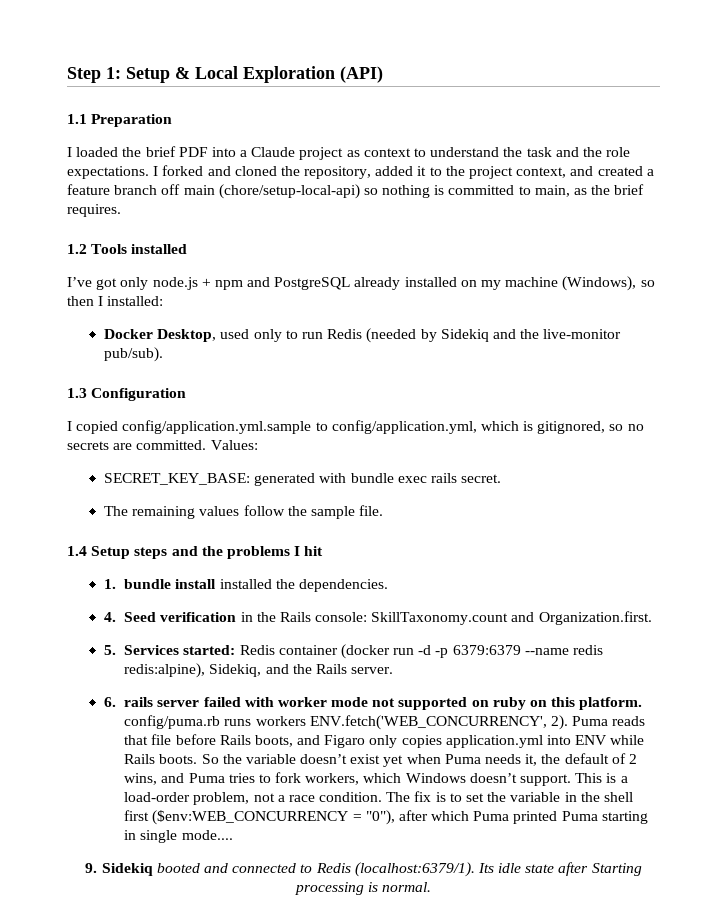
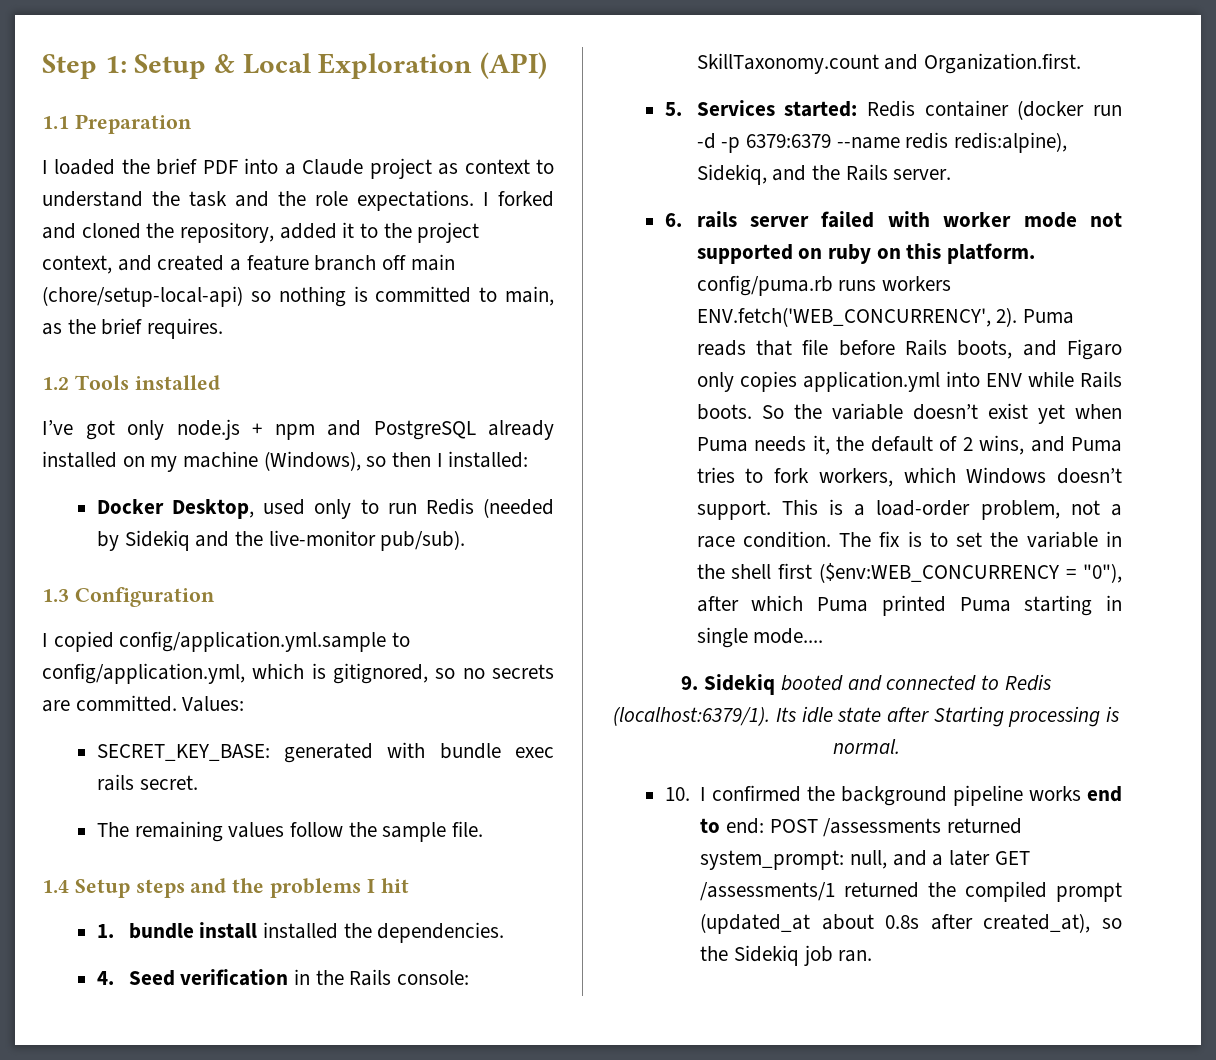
+ 10. I confirmed the background pipeline works end to end: POST /assessments returned system_prompt: null, and a later GET /assessments/1 returned the compiled prompt (updated_at about 0.8s after created_at), so the Sidekiq job ran.

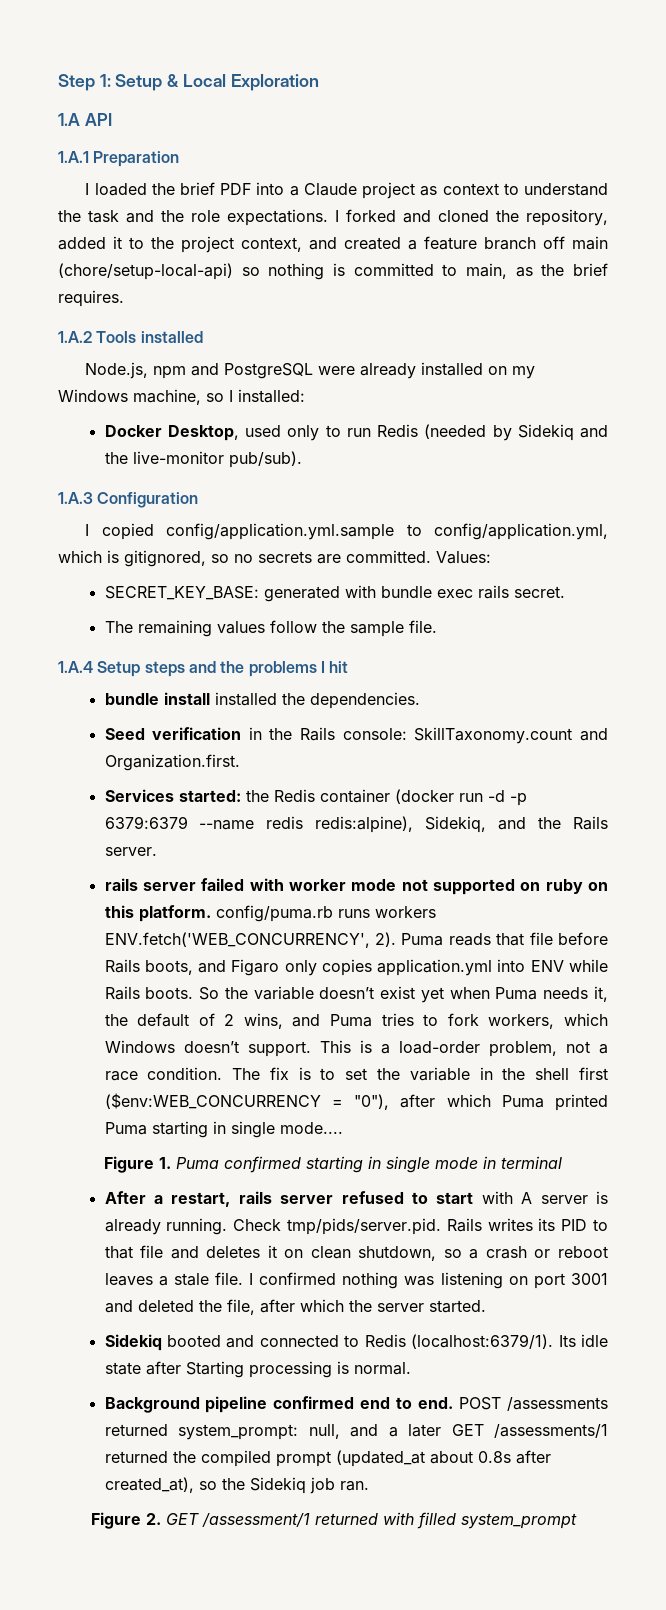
- Step 1: Setup & Local Exploration (API)
- 1.1 Preparation
+ Step 1: Setup & Local Exploration
+ 1.A API
+ 1.A.1 Preparation
- 1.2 Tools installed
+ 1.A.2 Tools installed
- I’ve got only node.js + npm and PostgreSQL already installed on my machine (Windows), so then I installed:
+ Node.js, npm and PostgreSQL were already installed on my Windows machine, so I installed:
- 1.3 Configuration
+ 1.A.3 Configuration
- 1.4 Setup steps and the problems I hit
+ 1.A.4 Setup steps and the problems I hit
- 1. bundle install installed the dependencies.
+ bundle install installed the dependencies.
- 4. Seed verification in the Rails console: SkillTaxonomy.count and Organization.first.
+ Seed verification in the Rails console: SkillTaxonomy.count and Organization.first.
- 5. Services started: Redis container (docker run -d -p 6379:6379 --name redis redis:alpine), Sidekiq, and the Rails server.
+ Services started: the Redis container (docker run -d -p 6379:6379 --name redis redis:alpine), Sidekiq, and the Rails server.
- 6. rails server failed with worker mode not supported on ruby on this platform. config/puma.rb runs workers ENV.fetch('WEB_CONCURRENCY', 2).
+ rails server failed with worker mode not supported on ruby on this platform. config/puma.rb runs workers ENV.fetch('WEB_CONCURRENCY', 2).
- 9. Sidekiq booted and connected to Redis (localhost:6379/1).
+ Figure 1. Puma confirmed starting in single mode in terminal
+ After a restart, rails server refused to start with A server is already running. Check tmp/pids/server.pid. Rails writes its PID to that file and deletes it on clean shutdown, so a crash or reboot leaves a stale file. I confirmed nothing was listening on port 3001 and deleted the file, after which the server started.
+ Sidekiq booted and connected to Redis (localhost:6379/1).
- 10. I confirmed the background pipeline works end to end: POST /assessments returned system_prompt: null, and a later GET /assessments/1 returned the compiled prompt (updated_at about 0.8s after created_at), so the Sidekiq job ran.
+ Background pipeline confirmed end to end. POST /assessments returned system_prompt: null, and a later GET /assessments/1 returned the compiled prompt (updated_at about 0.8s after created_at), so the Sidekiq job ran.
+ Figure 2. GET /assessment/1 returned with filled system_prompt

